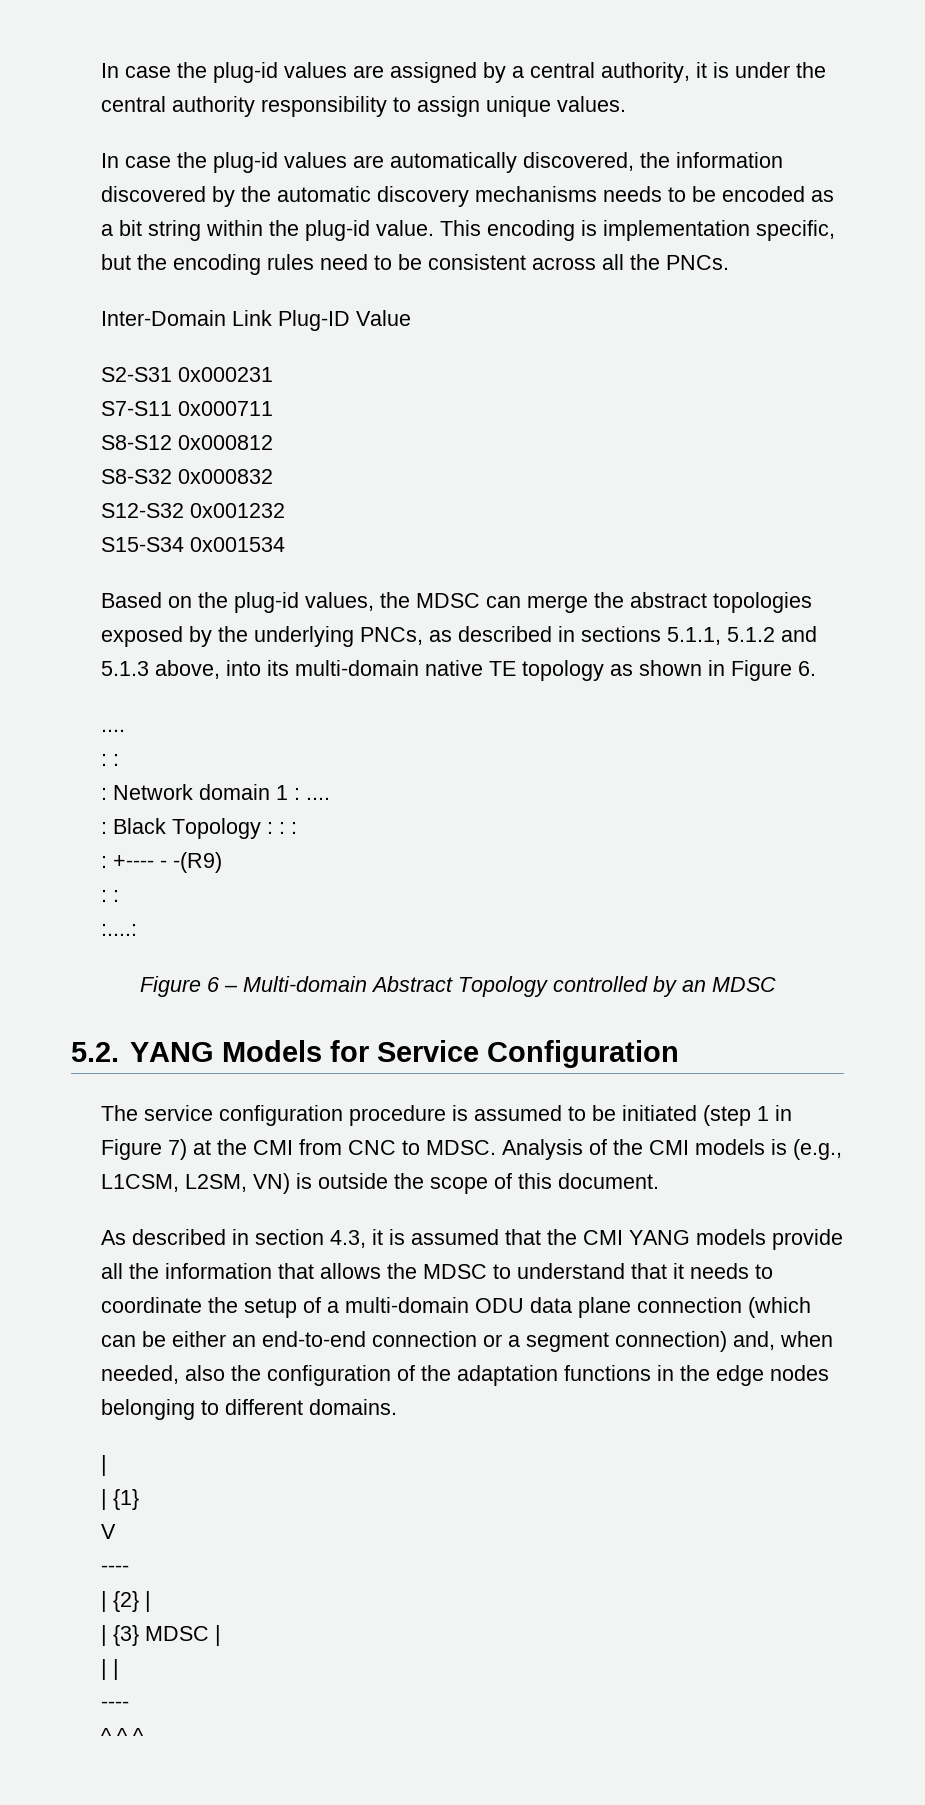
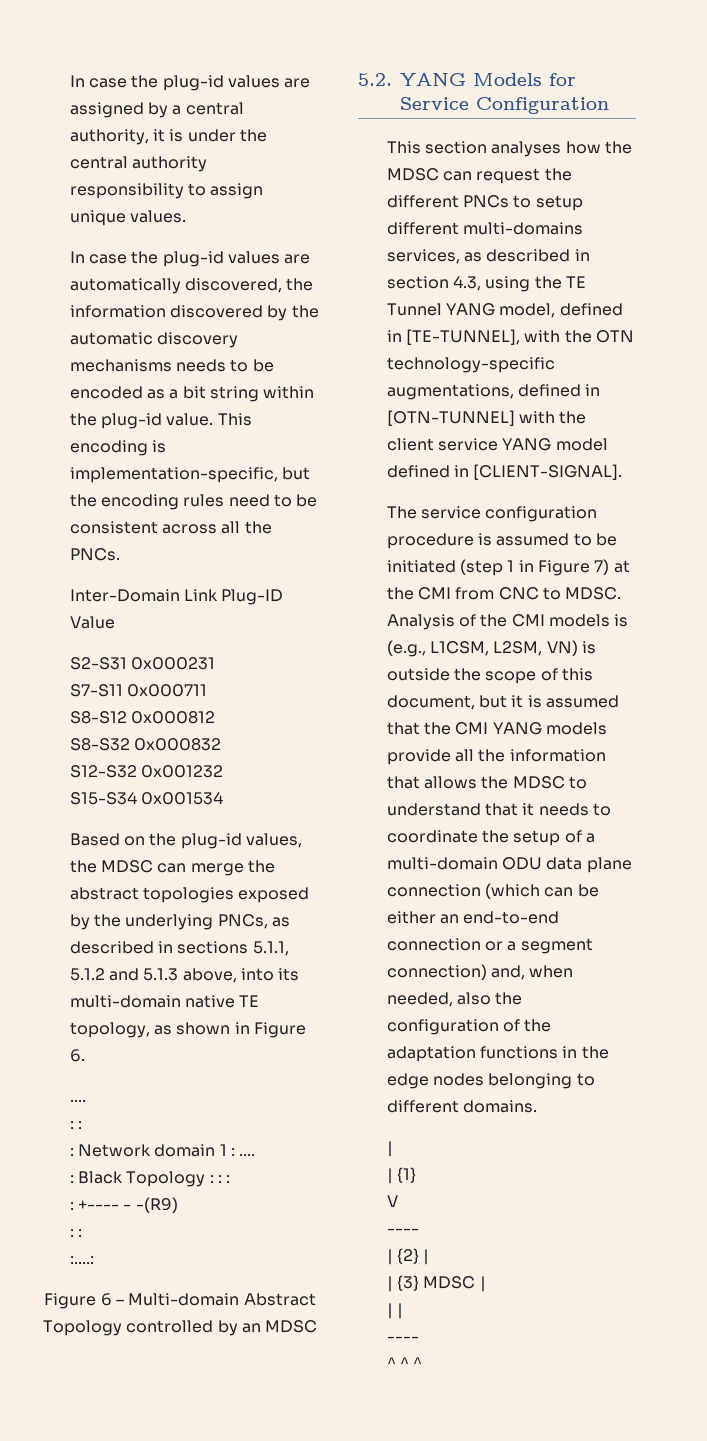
- This encoding is implementation specific, but the encoding rules need to be consistent across all the PNCs.
+ This encoding is implementation-specific, but the encoding rules need to be consistent across all the PNCs.
- Based on the plug-id values, the MDSC can merge the abstract topologies exposed by the underlying PNCs, as described in sections 5.1.1, 5.1.2 and 5.1.3 above, into its multi-domain native TE topology as shown in Figure 6.
+ Based on the plug-id values, the MDSC can merge the abstract topologies exposed by the underlying PNCs, as described in sections 5.1.1, 5.1.2 and 5.1.3 above, into its multi-domain native TE topology, as shown in Figure 6.
+ This section analyses how the MDSC can request the different PNCs to setup different multi-domains services, as described in section 4.3, using the TE Tunnel YANG model, defined in [TE-TUNNEL], with the OTN technology-specific augmentations, defined in [OTN-TUNNEL] with the client service YANG model defined in [CLIENT-SIGNAL].
- Analysis of the CMI models is (e.g., L1CSM, L2SM, VN) is outside the scope of this document.
- As described in section 4.3, it is assumed that the CMI YANG models provide all the information that allows the MDSC to understand that it needs to coordinate the setup of a multi-domain ODU data plane connection (which can be either an end-to-end connection or a segment connection) and, when needed, also the configuration of the adaptation functions in the edge nodes belonging to different domains.
+ Analysis of the CMI models is (e.g., L1CSM, L2SM, VN) is outside the scope of this document, but it is assumed that the CMI YANG models provide all the information that allows the MDSC to understand that it needs to coordinate the setup of a multi-domain ODU data plane connection (which can be either an end-to-end connection or a segment connection) and, when needed, also the configuration of the adaptation functions in the edge nodes belonging to different domains.

